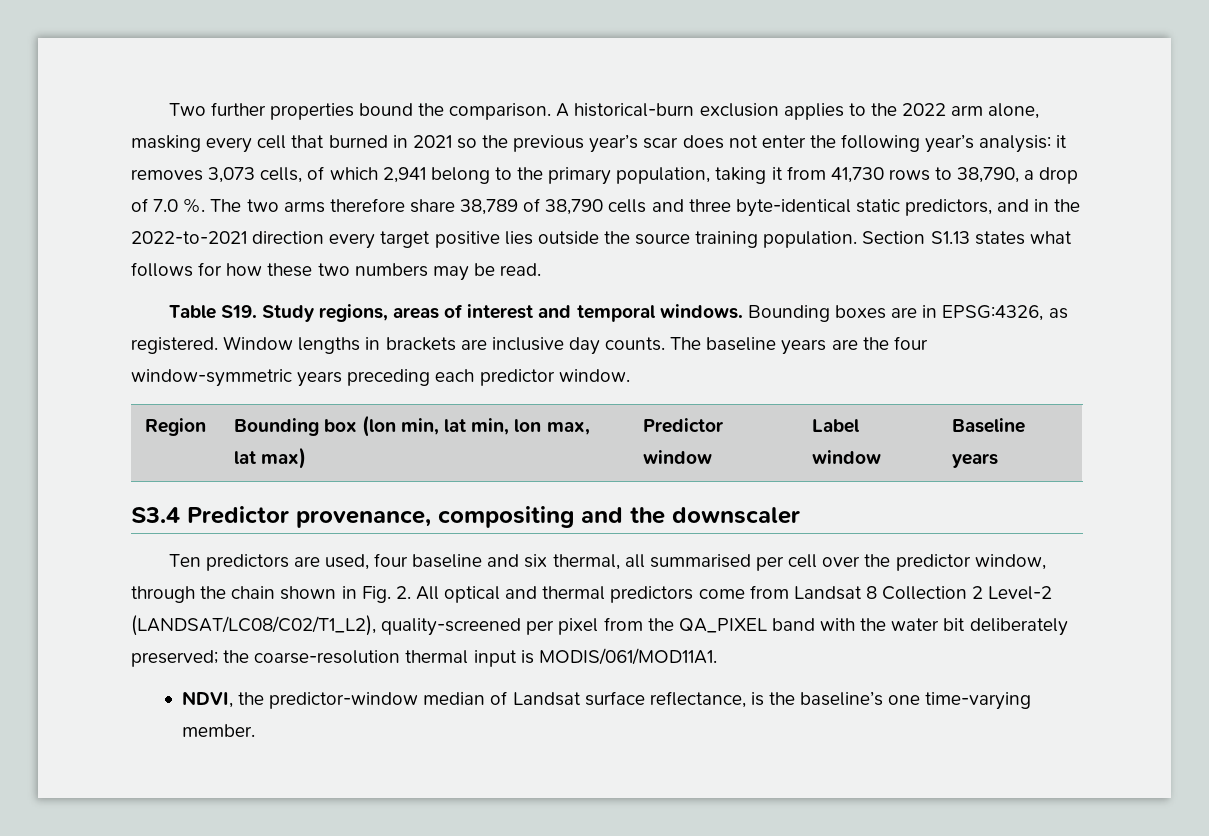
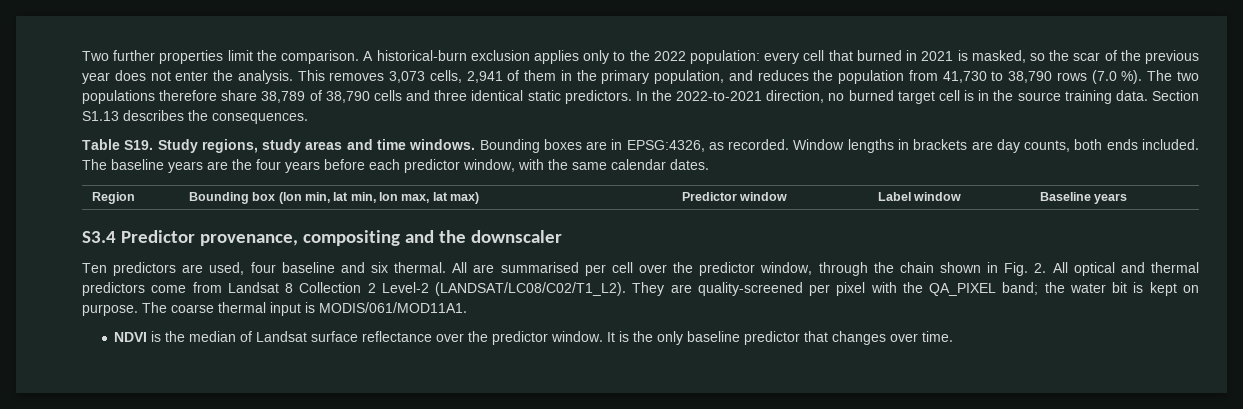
- Two further properties bound the comparison.
+ Two further properties limit the comparison.
- A historical-burn exclusion applies to the 2022 arm alone, masking every cell that burned in 2021 so the previous year’s scar does not enter the following year’s analysis: it removes 3,073 cells, of which 2,941 belong to the primary population, taking it from 41,730 rows to 38,790, a drop of 7.0 %.
+ A historical-burn exclusion applies only to the 2022 population: every cell that burned in 2021 is masked, so the scar of the previous year does not enter the analysis. This removes 3,073 cells, 2,941 of them in the primary population, and reduces the population from 41,730 to 38,790 rows (7.0 %).
- The two arms therefore share 38,789 of 38,790 cells and three byte-identical static predictors, and in the 2022-to-2021 direction every target positive lies outside the source training population.
+ The two populations therefore share 38,789 of 38,790 cells and three identical static predictors. In the 2022-to-2021 direction, no burned target cell is in the source training data.
- Section S1.13 states what follows for how these two numbers may be read.
+ Section S1.13 describes the consequences.
- Table S19. Study regions, areas of interest and temporal windows.
+ Table S19. Study regions, study areas and time windows.
- Bounding boxes are in EPSG:4326, as registered.
+ Bounding boxes are in EPSG:4326, as recorded.
- Window lengths in brackets are inclusive day counts.
+ Window lengths in brackets are day counts, both ends included.
- The baseline years are the four window-symmetric years preceding each predictor window.
+ The baseline years are the four years before each predictor window, with the same calendar dates.
- Ten predictors are used, four baseline and six thermal, all summarised per cell over the predictor window, through the chain shown in Fig. 2. All optical and thermal predictors come from Landsat 8 Collection 2 Level-2 (LANDSAT/LC08/C02/T1_L2), quality-screened per pixel from the QA_PIXEL band with the water bit deliberately preserved; the coarse-resolution thermal input is MODIS/061/MOD11A1.
+ Ten predictors are used, four baseline and six thermal. All are summarised per cell over the predictor window, through the chain shown in Fig. 2. All optical and thermal predictors come from Landsat 8 Collection 2 Level-2 (LANDSAT/LC08/C02/T1_L2). They are quality-screened per pixel with the QA_PIXEL band; the water bit is kept on purpose. The coarse thermal input is MODIS/061/MOD11A1.
- NDVI, the predictor-window median of Landsat surface reflectance, is the baseline’s one time-varying member.
+ NDVI is the median of Landsat surface reflectance over the predictor window. It is the only baseline predictor that changes over time.

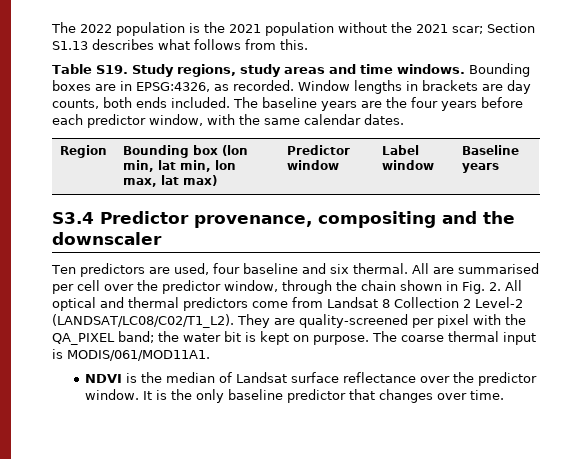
- Two further properties limit the comparison. A historical-burn exclusion applies only to the 2022 population: every cell that burned in 2021 is masked, so the scar of the previous year does not enter the analysis. This removes 3,073 cells, 2,941 of them in the primary population, and reduces the population from 41,730 to 38,790 rows (7.0 %). The two populations therefore share 38,789 of 38,790 cells and three identical static predictors. In the 2022-to-2021 direction, no burned target cell is in the source training data. Section S1.13 describes the consequences.
+ The 2022 population is the 2021 population without the 2021 scar; Section S1.13 describes what follows from this.

